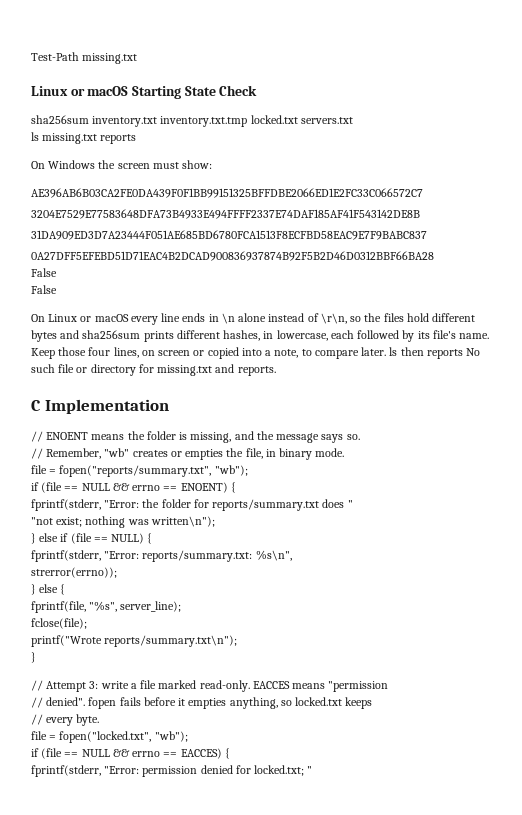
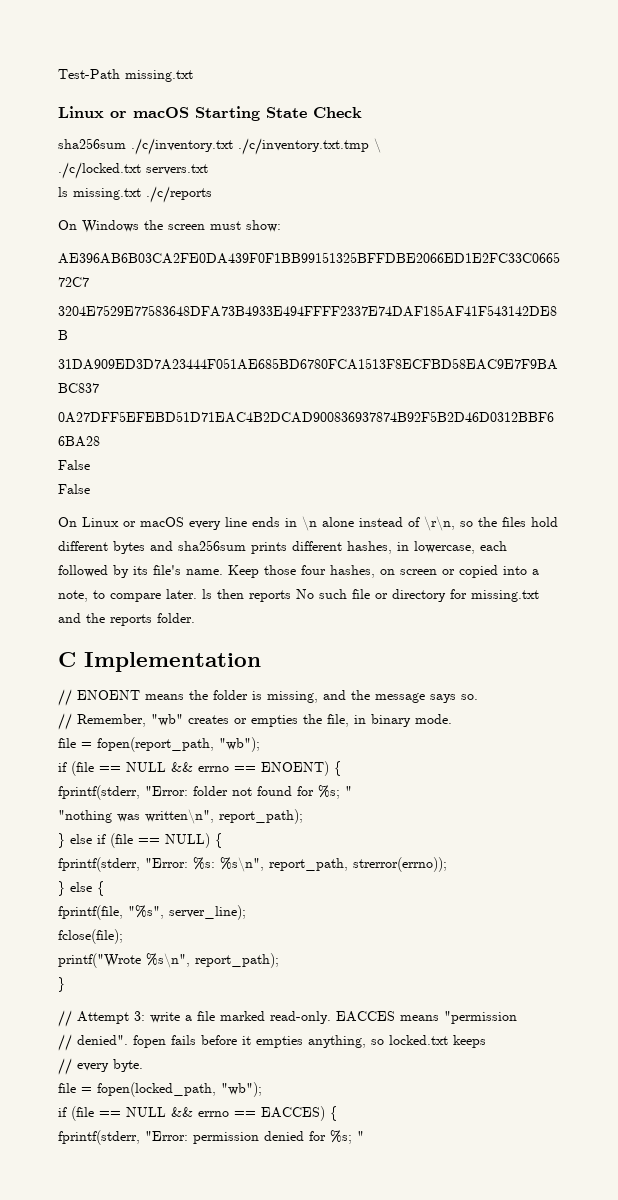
- sha256sum inventory.txt inventory.txt.tmp locked.txt servers.txt
+ sha256sum ./c/inventory.txt ./c/inventory.txt.tmp \
+ ./c/locked.txt servers.txt
- ls missing.txt reports
+ ls missing.txt ./c/reports
- Keep those four lines, on screen or copied into a note, to compare later. ls then reports No such file or directory for missing.txt and reports.
+ Keep those four hashes, on screen or copied into a note, to compare later. ls then reports No such file or directory for missing.txt and the reports folder.
- file = fopen("reports/summary.txt", "wb");
+ file = fopen(report_path, "wb");
- fprintf(stderr, "Error: the folder for reports/summary.txt does "
- "not exist; nothing was written\n");
+ fprintf(stderr, "Error: folder not found for %s; "
+ "nothing was written\n", report_path);
- fprintf(stderr, "Error: reports/summary.txt: %s\n",
- strerror(errno));
+ fprintf(stderr, "Error: %s: %s\n", report_path, strerror(errno));
- printf("Wrote reports/summary.txt\n");
+ printf("Wrote %s\n", report_path);
- file = fopen("locked.txt", "wb");
+ file = fopen(locked_path, "wb");
- fprintf(stderr, "Error: permission denied for locked.txt; "
+ fprintf(stderr, "Error: permission denied for %s; "

